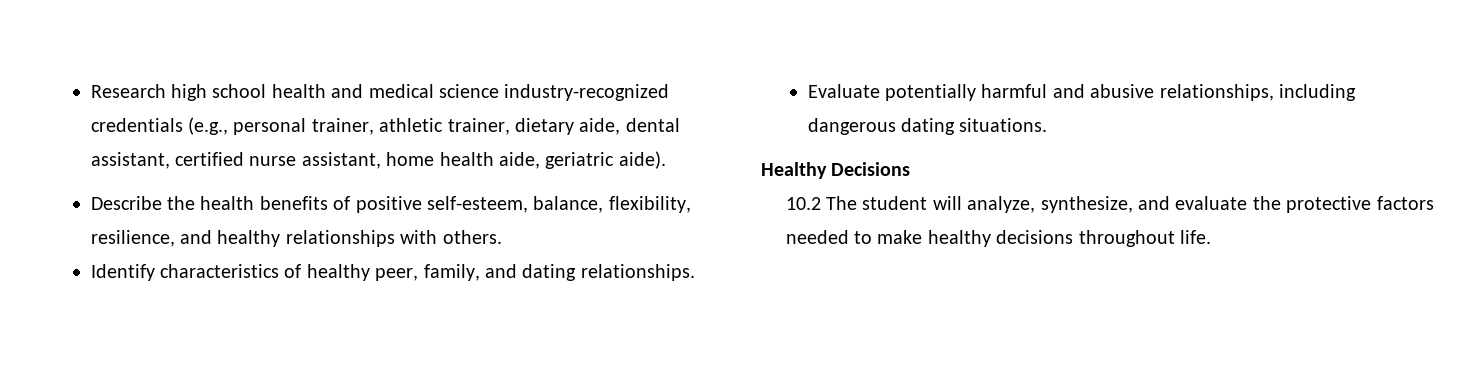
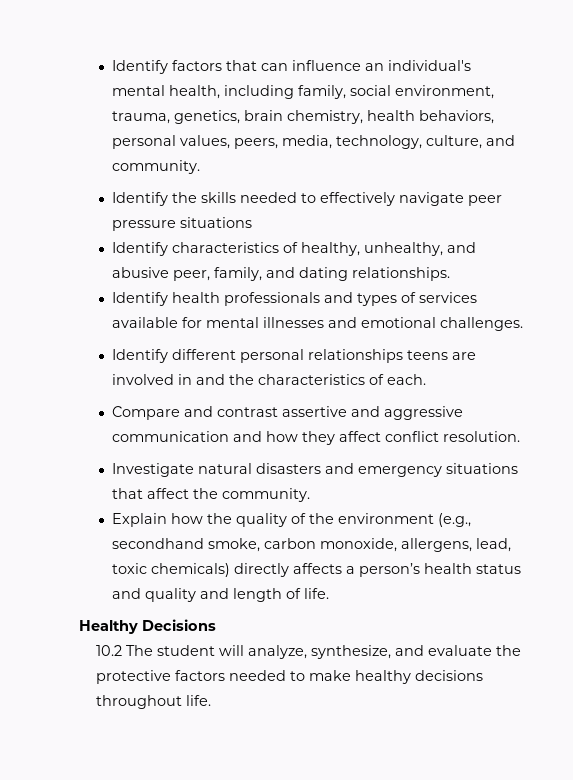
- Research high school health and medical science industry-recognized credentials (e.g., personal trainer, athletic trainer, dietary aide, dental assistant, certified nurse assistant, home health aide, geriatric aide).
- Describe the health benefits of positive self-esteem, balance, flexibility, resilience, and healthy relationships with others.
+ Identify factors that can influence an individual's mental health, including family, social environment, trauma, genetics, brain chemistry, health behaviors, personal values, peers, media, technology, culture, and community.
+ Identify the skills needed to effectively navigate peer pressure situations
- Identify characteristics of healthy peer, family, and dating relationships.
+ Identify characteristics of healthy, unhealthy, and abusive peer, family, and dating relationships.
- Evaluate potentially harmful and abusive relationships, including dangerous dating situations.
+ Identify health professionals and types of services available for mental illnesses and emotional challenges.
+ Identify different personal relationships teens are involved in and the characteristics of each.
+ Compare and contrast assertive and aggressive communication and how they affect conflict resolution.
+ Investigate natural disasters and emergency situations that affect the community.
+ Explain how the quality of the environment (e.g., secondhand smoke, carbon monoxide, allergens, lead, toxic chemicals) directly affects a person’s health status and quality and length of life.

